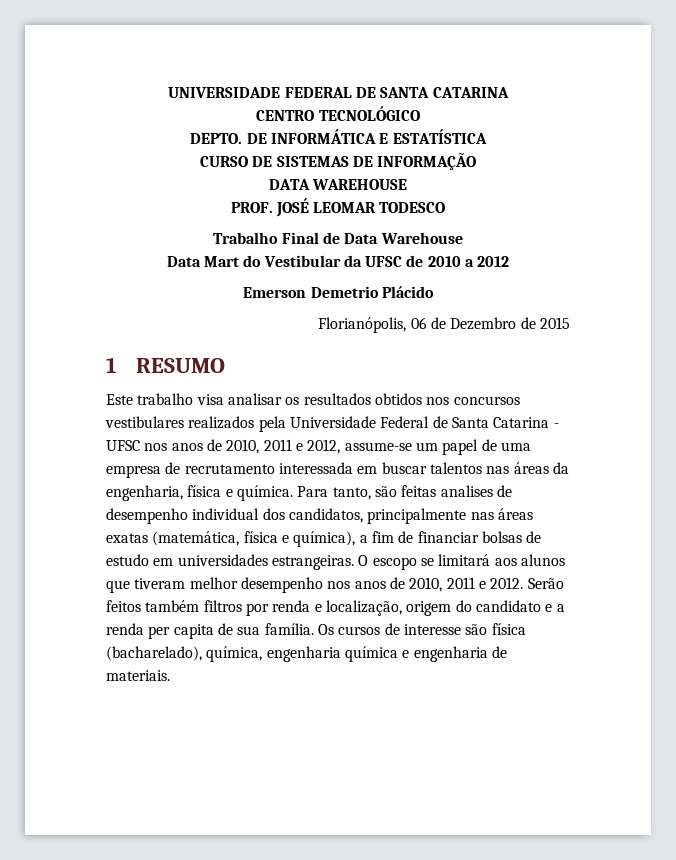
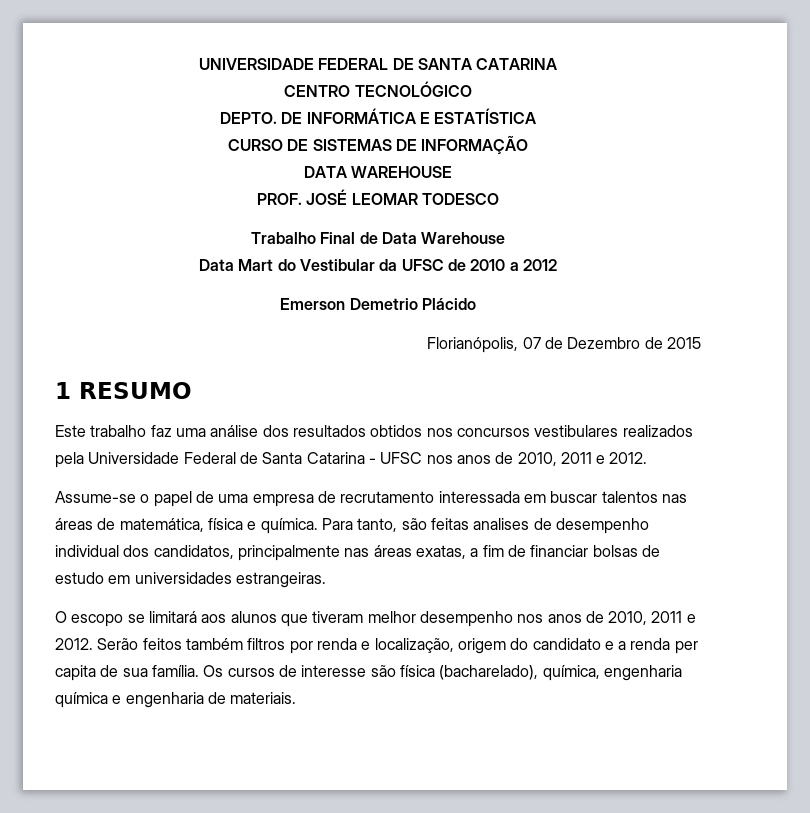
- Florianópolis, 06 de Dezembro de 2015
+ Florianópolis, 07 de Dezembro de 2015
- Este trabalho visa analisar os resultados obtidos nos concursos vestibulares realizados pela Universidade Federal de Santa Catarina - UFSC nos anos de 2010, 2011 e 2012, assume-se um papel de uma empresa de recrutamento interessada em buscar talentos nas áreas da engenharia, física e química.
+ Este trabalho faz uma análise dos resultados obtidos nos concursos vestibulares realizados pela Universidade Federal de Santa Catarina - UFSC nos anos de 2010, 2011 e 2012.
+ Assume-se o papel de uma empresa de recrutamento interessada em buscar talentos nas áreas de matemática, física e química.
- Para tanto, são feitas analises de desempenho individual dos candidatos, principalmente nas áreas exatas (matemática, física e química), a fim de financiar bolsas de estudo em universidades estrangeiras. O escopo se limitará aos alunos que tiveram melhor desempenho nos anos de 2010, 2011 e 2012.
+ Para tanto, são feitas analises de desempenho individual dos candidatos, principalmente nas áreas exatas, a fim de financiar bolsas de estudo em universidades estrangeiras.
+ O escopo se limitará aos alunos que tiveram melhor desempenho nos anos de 2010, 2011 e 2012.

